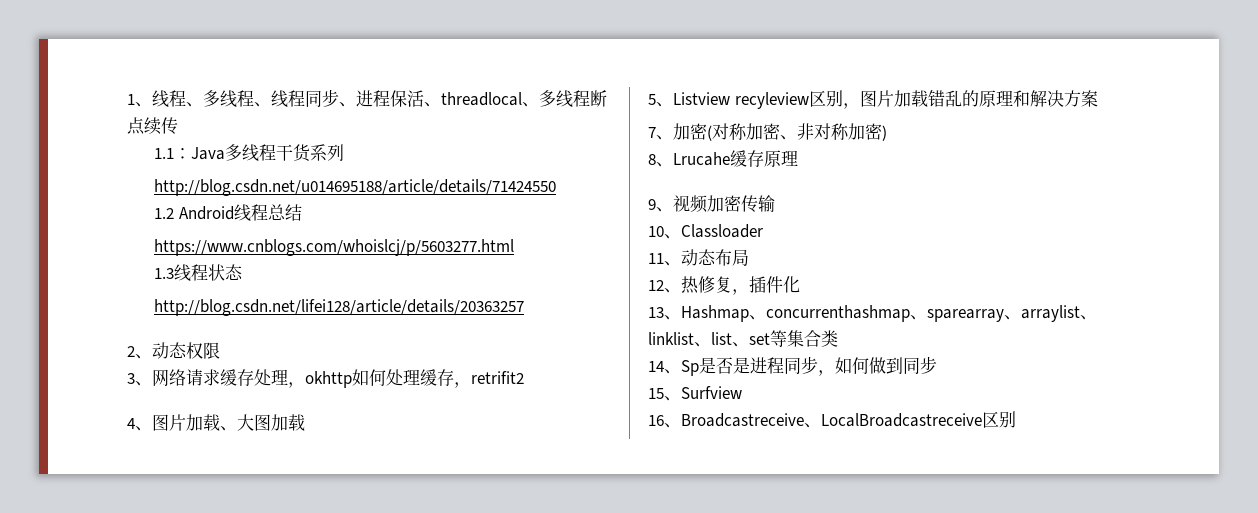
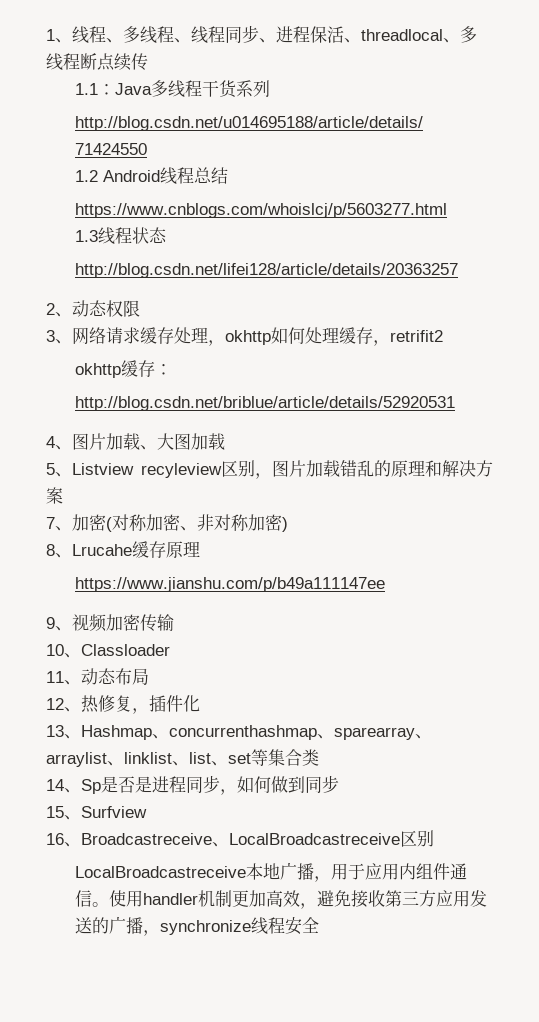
+ okhttp缓存：
+ http://blog.csdn.net/briblue/article/details/52920531
+ https://www.jianshu.com/p/b49a111147ee
+ LocalBroadcastreceive本地广播，用于应用内组件通信。使用handler机制更加高效，避免接收第三方应用发送的广播，synchronize线程安全

